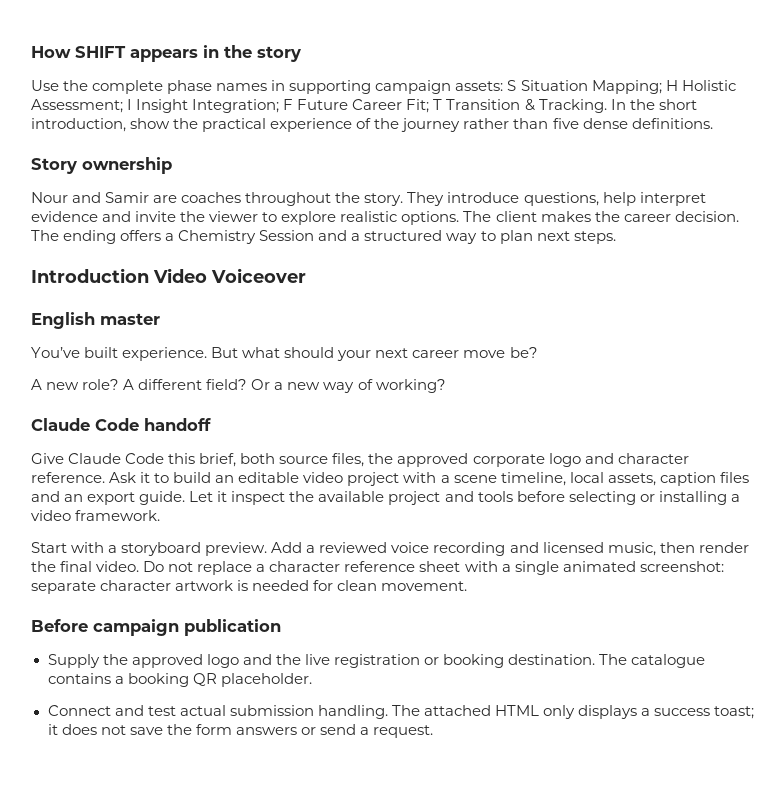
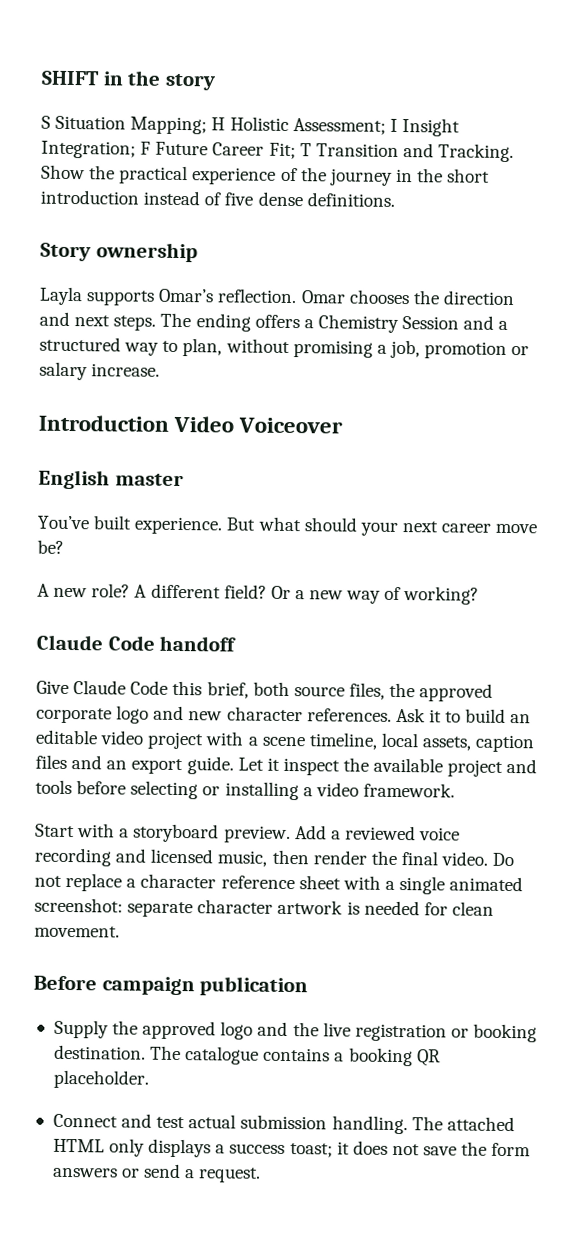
- How SHIFT appears in the story
+ SHIFT in the story
- Use the complete phase names in supporting campaign assets: S Situation Mapping; H Holistic Assessment; I Insight Integration; F Future Career Fit; T Transition & Tracking. In the short introduction, show the practical experience of the journey rather than five dense definitions.
+ S Situation Mapping; H Holistic Assessment; I Insight Integration; F Future Career Fit; T Transition and Tracking. Show the practical experience of the journey in the short introduction instead of five dense definitions.
- Nour and Samir are coaches throughout the story. They introduce questions, help interpret evidence and invite the viewer to explore realistic options. The client makes the career decision.
+ Layla supports Omar’s reflection. Omar chooses the direction and next steps.
- The ending offers a Chemistry Session and a structured way to plan next steps.
+ The ending offers a Chemistry Session and a structured way to plan, without promising a job, promotion or salary increase.
- Give Claude Code this brief, both source files, the approved corporate logo and character reference.
+ Give Claude Code this brief, both source files, the approved corporate logo and new character references.

